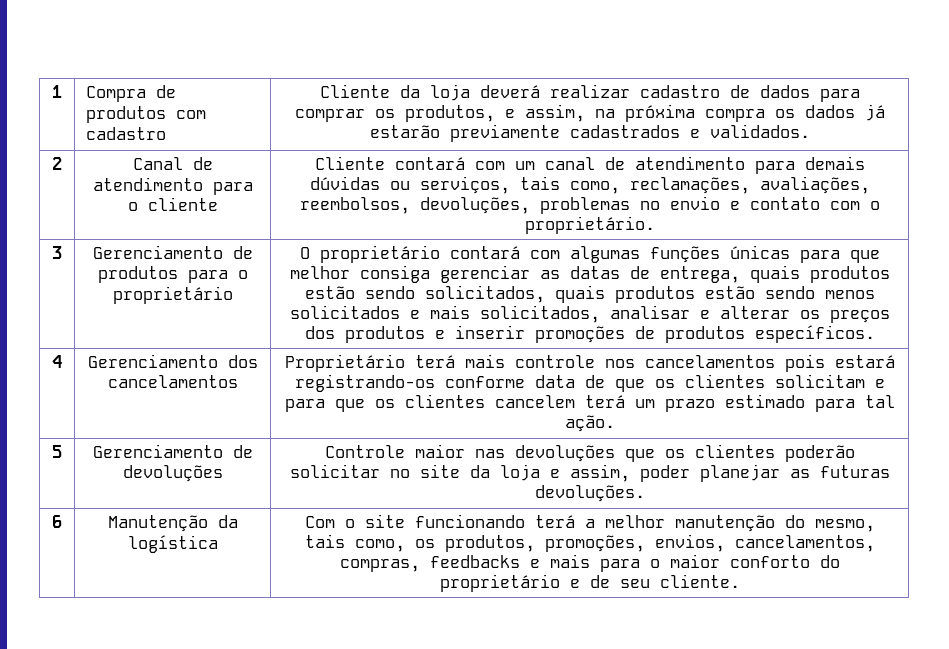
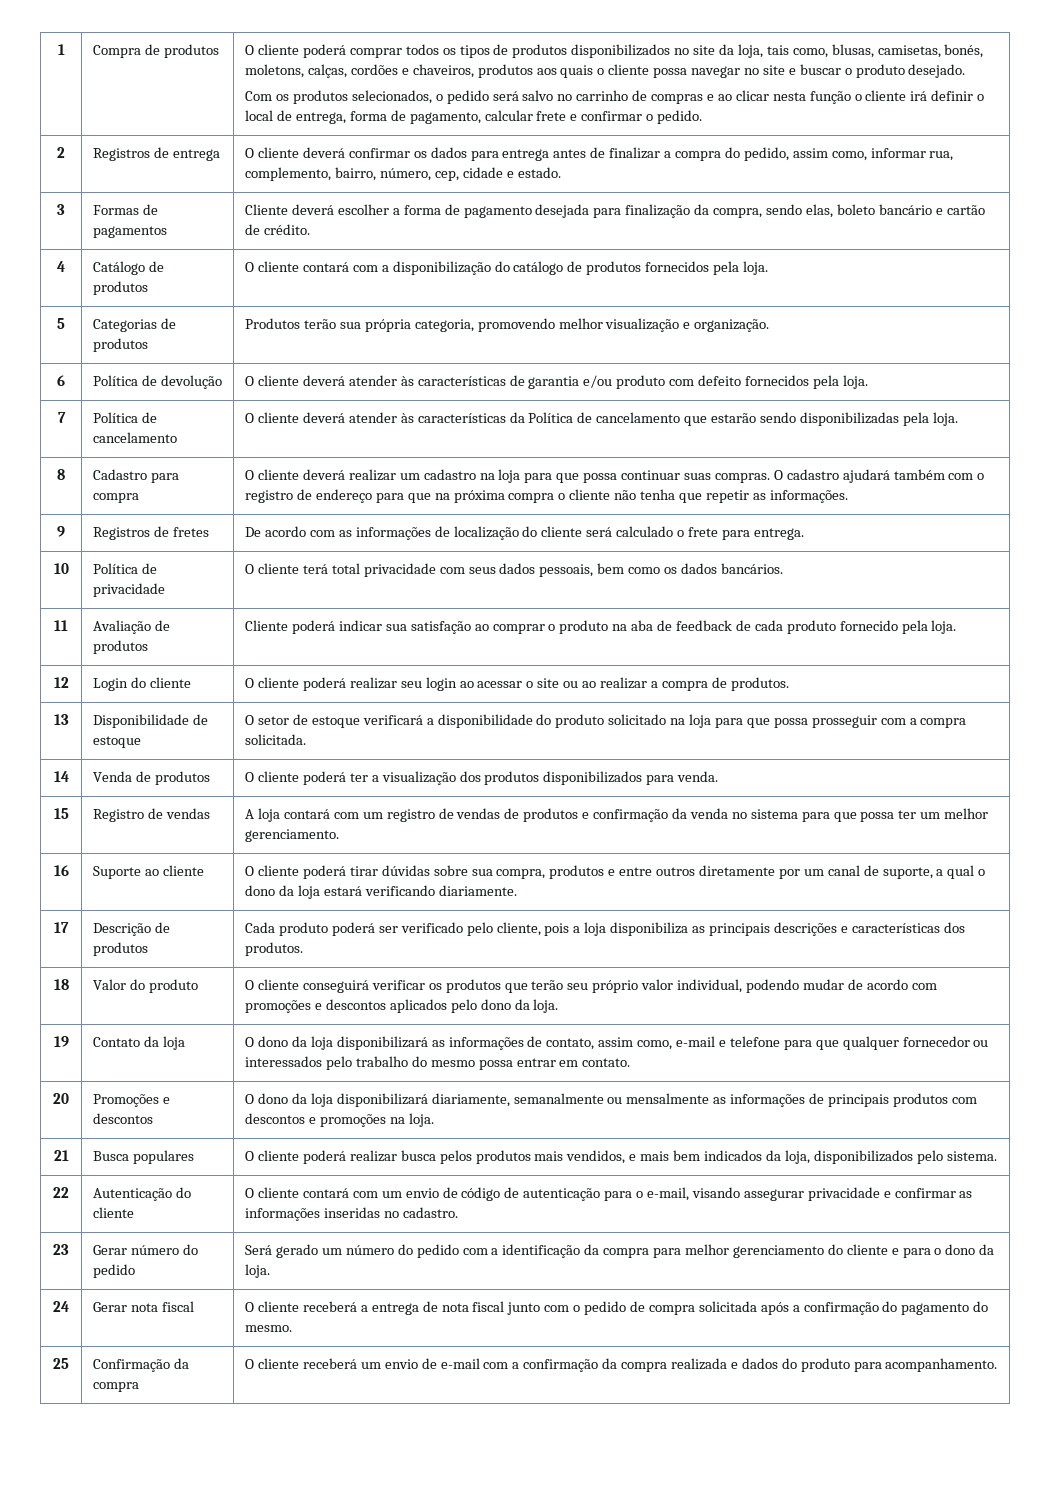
- Compra de produtos com cadastro | Cliente da loja deverá realizar cadastro de dados para comprar os produtos, e assim, na próxima compra os dados já estarão previamente cadastrados e validados.
- 2 | Canal de atendimento para o cliente | Cliente contará com um canal de atendimento para demais dúvidas ou serviços, tais como, reclamações, avaliações, reembolsos, devoluções, problemas no envio e contato com o proprietário.
- 3 | Gerenciamento de produtos para o proprietário | O proprietário contará com algumas funções únicas para que melhor consiga gerenciar as datas de entrega, quais produtos estão sendo solicitados, quais produtos estão sendo menos solicitados e mais solicitados, analisar e alterar os preços dos produtos e inserir promoções de produtos específicos.
- 4 | Gerenciamento dos cancelamentos | Proprietário terá mais controle nos cancelamentos pois estará registrando-os conforme data de que os clientes solicitam e para que os clientes cancelem terá um prazo estimado para tal ação.
- 5 | Gerenciamento de devoluções | Controle maior nas devoluções que os clientes poderão solicitar no site da loja e assim, poder planejar as futuras devoluções.
- 6 | Manutenção da logística | Com o site funcionando terá a melhor manutenção do mesmo, tais como, os produtos, promoções, envios, cancelamentos, compras, feedbacks e mais para o maior conforto do proprietário e de seu cliente.
+ Compra de produtos | O cliente poderá comprar todos os tipos de produtos disponibilizados no site da loja, tais como, blusas, camisetas, bonés, moletons, calças, cordões e chaveiros, produtos aos quais o cliente possa navegar no site e buscar o produto desejado.
+ Com os produtos selecionados, o pedido será salvo no carrinho de compras e ao clicar nesta função o cliente irá definir o local de entrega, forma de pagamento, calcular frete e confirmar o pedido.
+ 2 | Registros de entrega | O cliente deverá confirmar os dados para entrega antes de finalizar a compra do pedido, assim como, informar rua, complemento, bairro, número, cep, cidade e estado.
+ 3 | Formas de pagamentos | Cliente deverá escolher a forma de pagamento desejada para finalização da compra, sendo elas, boleto bancário e cartão de crédito.
+ 4 | Catálogo de produtos | O cliente contará com a disponibilização do catálogo de produtos fornecidos pela loja.
+ 5 | Categorias de produtos | Produtos terão sua própria categoria, promovendo melhor visualização e organização.
+ 6 | Política de devolução | O cliente deverá atender às características de garantia e/ou produto com defeito fornecidos pela loja.
+ 7 | Política de cancelamento | O cliente deverá atender às características da Política de cancelamento que estarão sendo disponibilizadas pela loja.
+ 8 | Cadastro para compra | O cliente deverá realizar um cadastro na loja para que possa continuar suas compras. O cadastro ajudará também com o registro de endereço para que na próxima compra o cliente não tenha que repetir as informações.
+ 9 | Registros de fretes | De acordo com as informações de localização do cliente será calculado o frete para entrega.
+ 10 | Política de privacidade | O cliente terá total privacidade com seus dados pessoais, bem como os dados bancários.
+ 11 | Avaliação de produtos | Cliente poderá indicar sua satisfação ao comprar o produto na aba de feedback de cada produto fornecido pela loja.
+ 12 | Login do cliente | O cliente poderá realizar seu login ao acessar o site ou ao realizar a compra de produtos.
+ 13 | Disponibilidade de estoque | O setor de estoque verificará a disponibilidade do produto solicitado na loja para que possa prosseguir com a compra solicitada.
+ 14 | Venda de produtos | O cliente poderá ter a visualização dos produtos disponibilizados para venda.
+ 15 | Registro de vendas | A loja contará com um registro de vendas de produtos e confirmação da venda no sistema para que possa ter um melhor gerenciamento.
+ 16 | Suporte ao cliente | O cliente poderá tirar dúvidas sobre sua compra, produtos e entre outros diretamente por um canal de suporte, a qual o dono da loja estará verificando diariamente.
+ 17 | Descrição de produtos | Cada produto poderá ser verificado pelo cliente, pois a loja disponibiliza as principais descrições e características dos produtos.
+ 18 | Valor do produto | O cliente conseguirá verificar os produtos que terão seu próprio valor individual, podendo mudar de acordo com promoções e descontos aplicados pelo dono da loja.
+ 19 | Contato da loja | O dono da loja disponibilizará as informações de contato, assim como, e-mail e telefone para que qualquer fornecedor ou interessados pelo trabalho do mesmo possa entrar em contato.
+ 20 | Promoções e descontos | O dono da loja disponibilizará diariamente, semanalmente ou mensalmente as informações de principais produtos com descontos e promoções na loja.
+ 21 | Busca populares | O cliente poderá realizar busca pelos produtos mais vendidos, e mais bem indicados da loja, disponibilizados pelo sistema.
+ 22 | Autenticação do cliente | O cliente contará com um envio de código de autenticação para o e-mail, visando assegurar privacidade e confirmar as informações inseridas no cadastro.
+ 23 | Gerar número do pedido | Será gerado um número do pedido com a identificação da compra para melhor gerenciamento do cliente e para o dono da loja.
+ 24 | Gerar nota fiscal | O cliente receberá a entrega de nota fiscal junto com o pedido de compra solicitada após a confirmação do pagamento do mesmo.
+ 25 | Confirmação da compra | O cliente receberá um envio de e-mail com a confirmação da compra realizada e dados do produto para acompanhamento.

